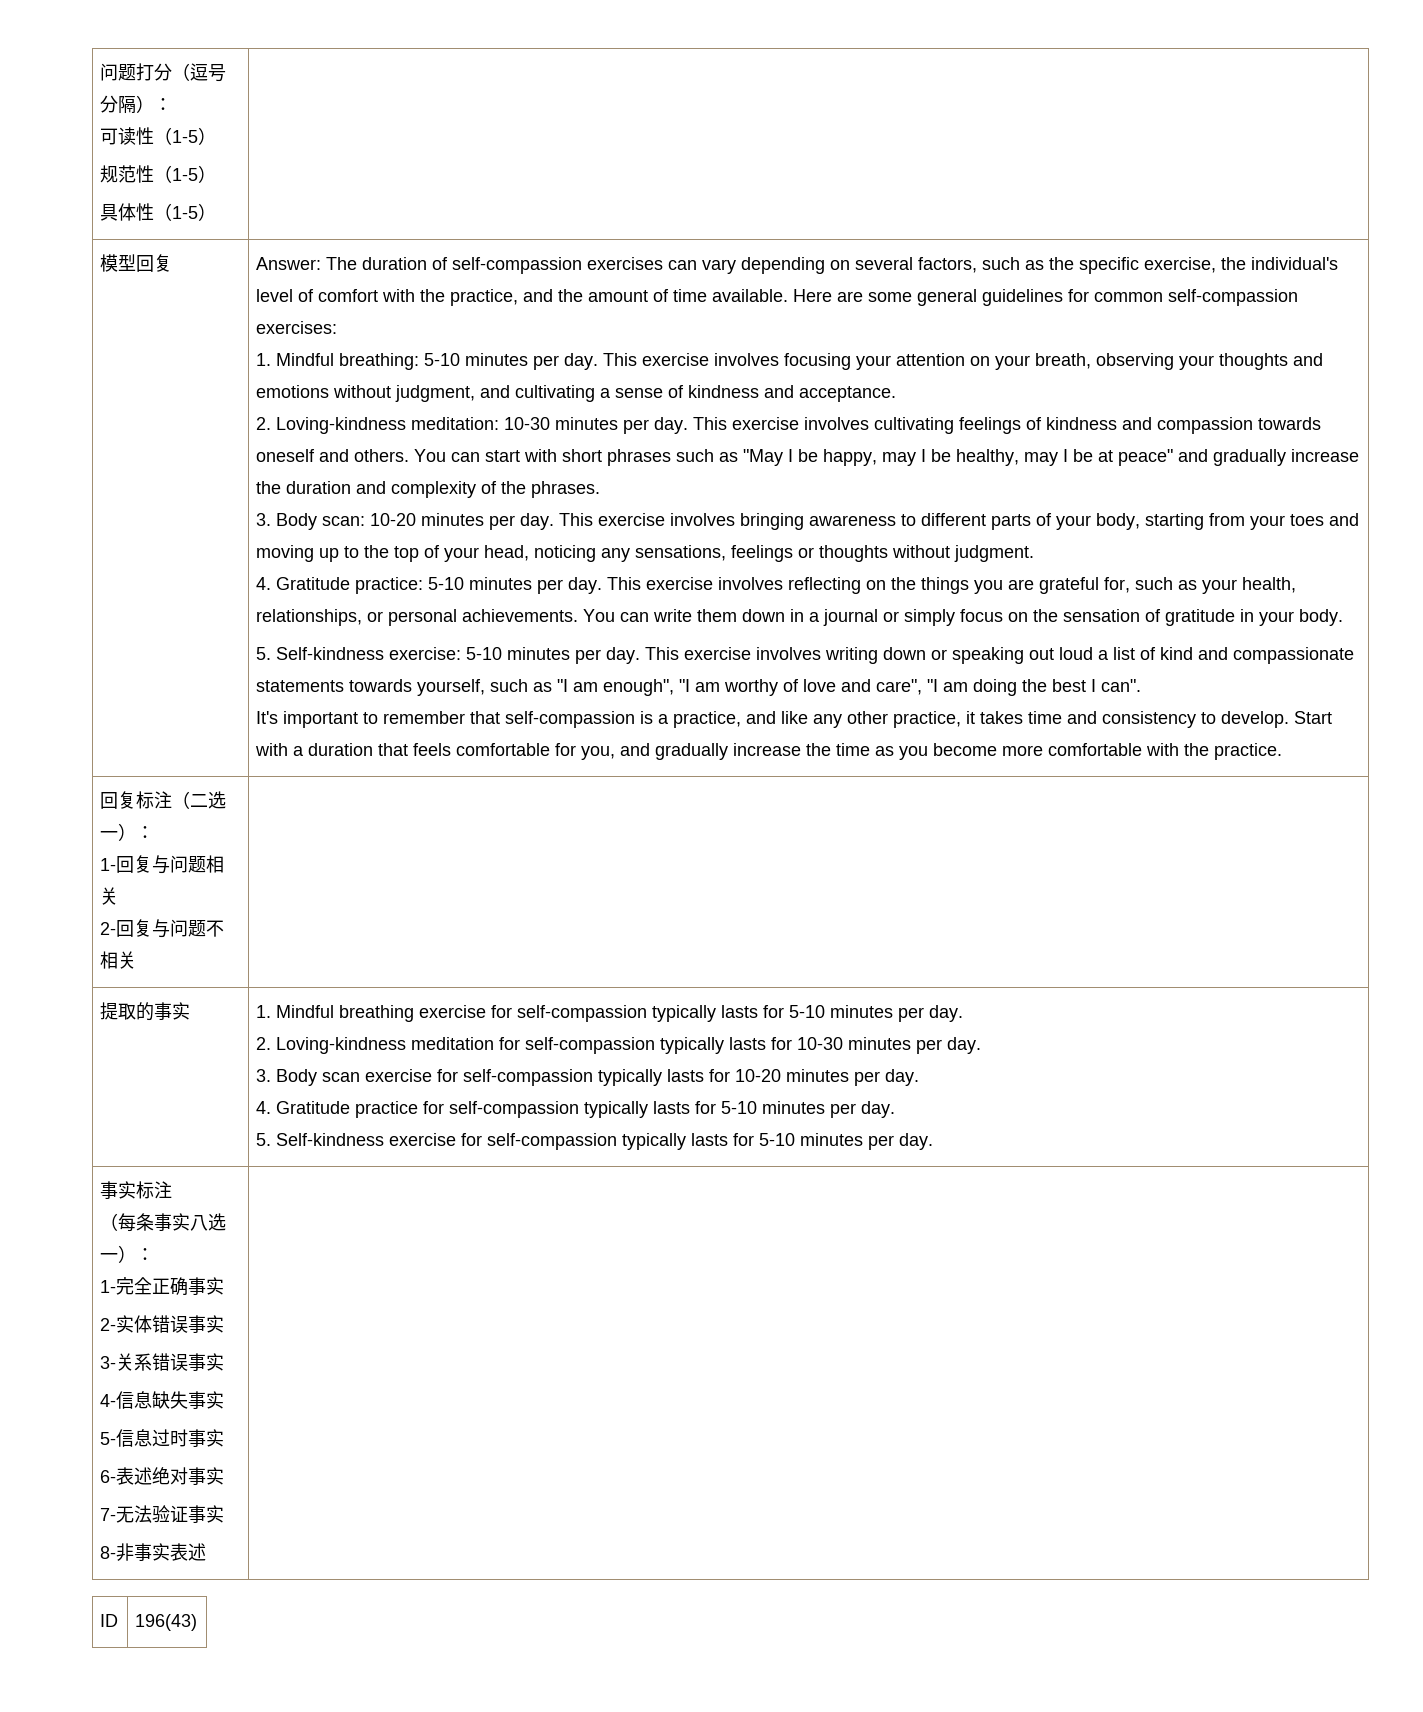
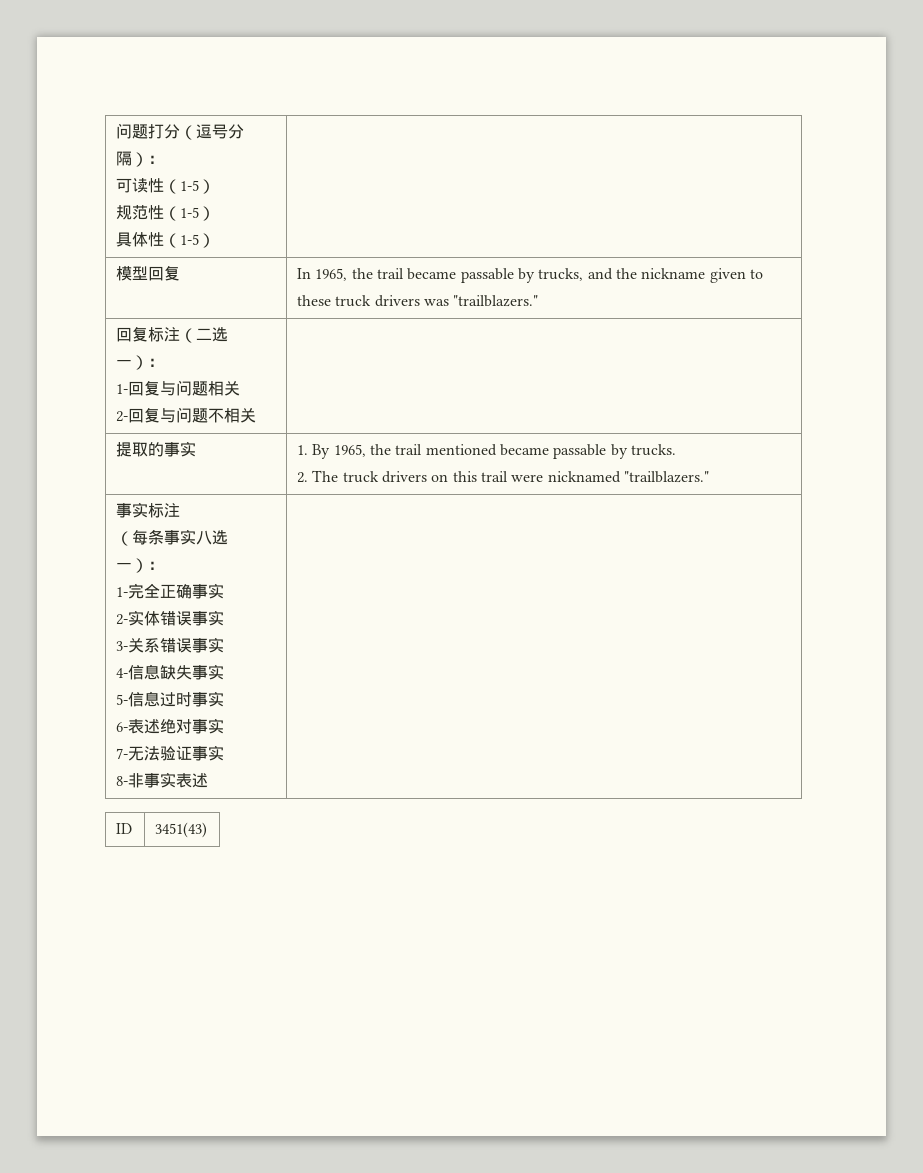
- Answer: The duration of self-compassion exercises can vary depending on several factors, such as the specific exercise, the individual's level of comfort with the practice, and the amount of time available. Here are some general guidelines for common self-compassion exercises:
- 1. Mindful breathing: 5-10 minutes per day. This exercise involves focusing your attention on your breath, observing your thoughts and emotions without judgment, and cultivating a sense of kindness and acceptance.
- 2. Loving-kindness meditation: 10-30 minutes per day. This exercise involves cultivating feelings of kindness and compassion towards oneself and others. You can start with short phrases such as "May I be happy, may I be healthy, may I be at peace" and gradually increase the duration and complexity of the phrases.
- 3. Body scan: 10-20 minutes per day. This exercise involves bringing awareness to different parts of your body, starting from your toes and moving up to the top of your head, noticing any sensations, feelings or thoughts without judgment.
- 4. Gratitude practice: 5-10 minutes per day. This exercise involves reflecting on the things you are grateful for, such as your health, relationships, or personal achievements. You can write them down in a journal or simply focus on the sensation of gratitude in your body.
- 5. Self-kindness exercise: 5-10 minutes per day. This exercise involves writing down or speaking out loud a list of kind and compassionate statements towards yourself, such as "I am enough", "I am worthy of love and care", "I am doing the best I can".
- It's important to remember that self-compassion is a practice, and like any other practice, it takes time and consistency to develop. Start with a duration that feels comfortable for you, and gradually increase the time as you become more comfortable with the practice.
+ In 1965, the trail became passable by trucks, and the nickname given to these truck drivers was "trailblazers."
- 1. Mindful breathing exercise for self-compassion typically lasts for 5-10 minutes per day.
- 2. Loving-kindness meditation for self-compassion typically lasts for 10-30 minutes per day.
- 3. Body scan exercise for self-compassion typically lasts for 10-20 minutes per day.
- 4. Gratitude practice for self-compassion typically lasts for 5-10 minutes per day.
- 5. Self-kindness exercise for self-compassion typically lasts for 5-10 minutes per day.
+ 1. By 1965, the trail mentioned became passable by trucks.
+ 2. The truck drivers on this trail were nicknamed "trailblazers."
- ID | 196(43)
+ ID | 3451(43)

